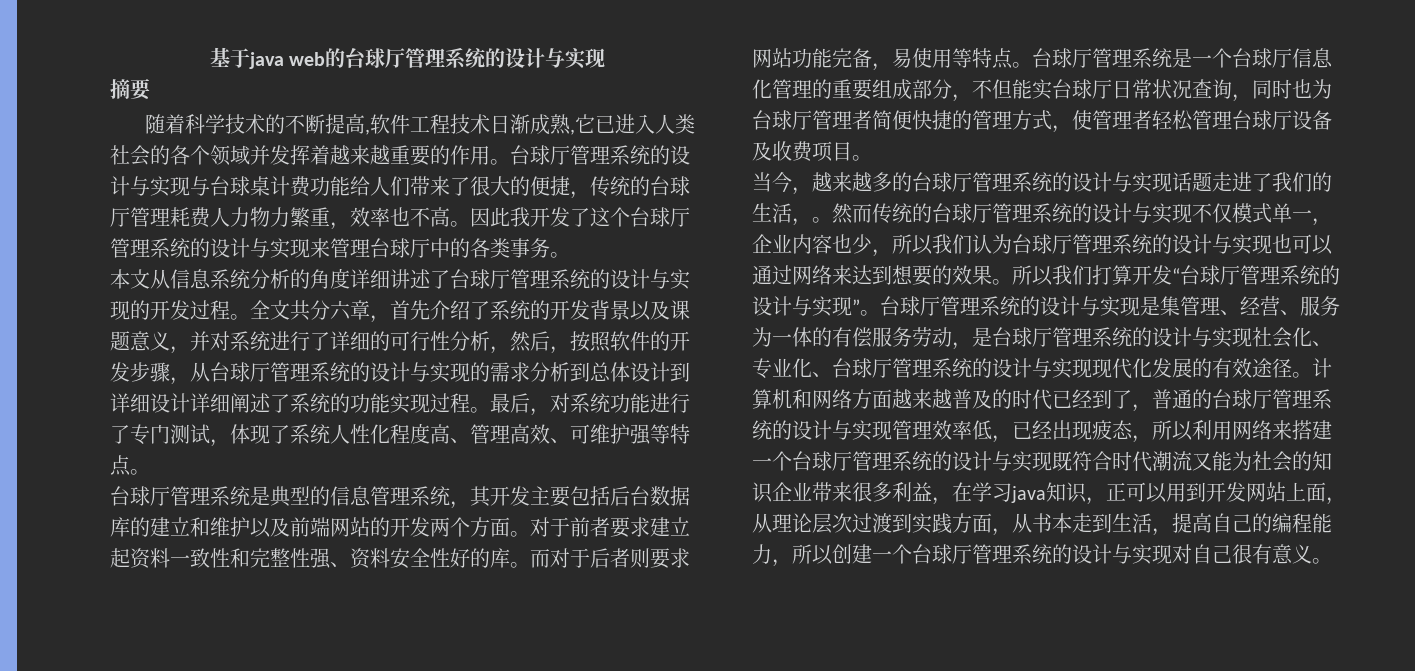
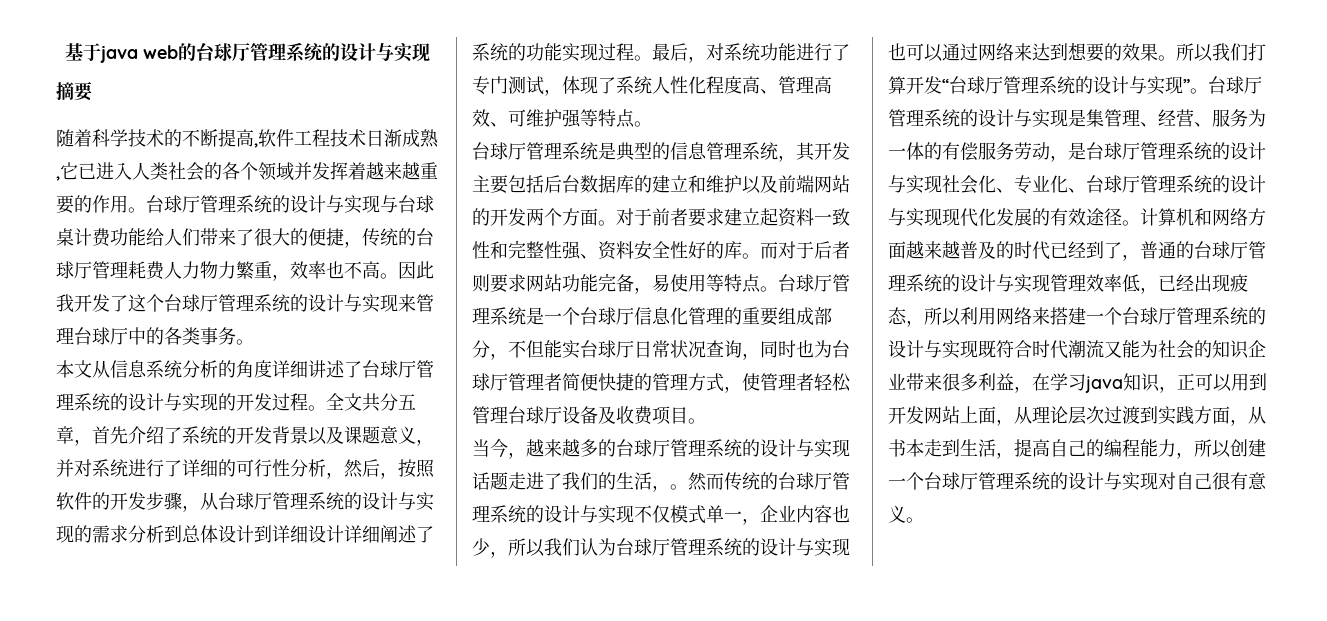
- 全文共分六章，首先介绍了系统的开发背景以及课题意义，并对系统进行了详细的可行性分析，然后，按照软件的开发步骤，从台球厅管理系统的设计与实现的需求分析到总体设计到详细设计详细阐述了系统的功能实现过程。
+ 全文共分五章，首先介绍了系统的开发背景以及课题意义，并对系统进行了详细的可行性分析，然后，按照软件的开发步骤，从台球厅管理系统的设计与实现的需求分析到总体设计到详细设计详细阐述了系统的功能实现过程。

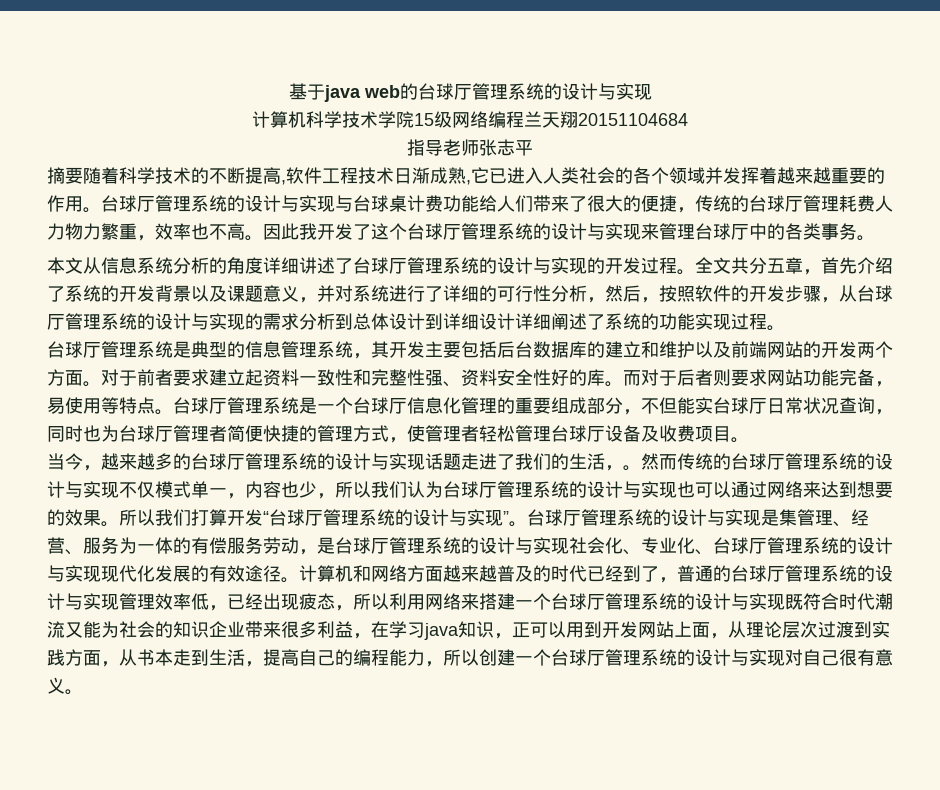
+ 计算机科学技术学院15级网络编程兰天翔20151104684
+ 指导老师张志平
- 摘要
- 随着科学技术的不断提高,软件工程技术日渐成熟,它已进入人类社会的各个领域并发挥着越来越重要的作用。
+ 摘要随着科学技术的不断提高,软件工程技术日渐成熟,它已进入人类社会的各个领域并发挥着越来越重要的作用。
- 最后，对系统功能进行了专门测试，体现了系统人性化程度高、管理高效、可维护强等特点。
- 然而传统的台球厅管理系统的设计与实现不仅模式单一，企业内容也少，所以我们认为台球厅管理系统的设计与实现也可以通过网络来达到想要的效果。
+ 然而传统的台球厅管理系统的设计与实现不仅模式单一，内容也少，所以我们认为台球厅管理系统的设计与实现也可以通过网络来达到想要的效果。

